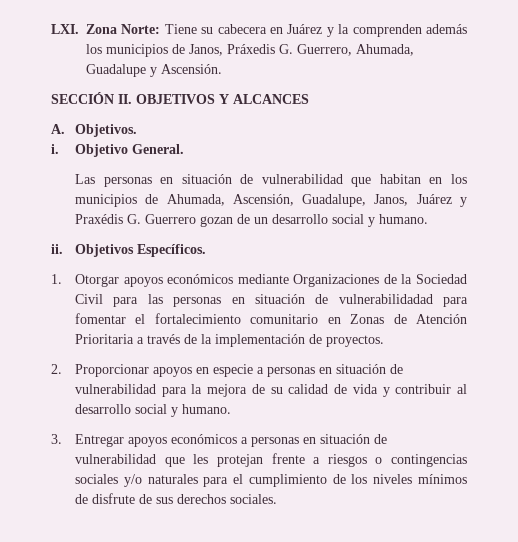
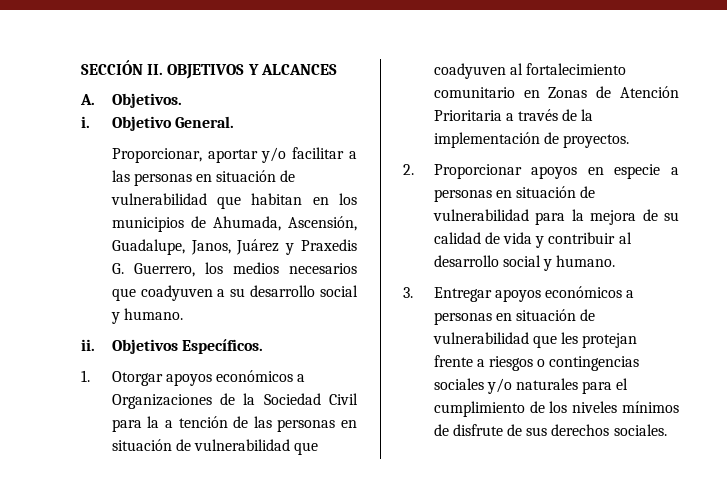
- LXI. Zona Norte: Tiene su cabecera en Juárez y la comprenden además los municipios de Janos, Práxedis G. Guerrero, Ahumada, Guadalupe y Ascensión.
- Las personas en situación de vulnerabilidad que habitan en los municipios de Ahumada, Ascensión, Guadalupe, Janos, Juárez y Praxédis G. Guerrero gozan de un desarrollo social y humano.
+ Proporcionar, aportar y/o facilitar a las personas en situación de vulnerabilidad que habitan en los municipios de Ahumada, Ascensión, Guadalupe, Janos, Juárez y Praxedis G. Guerrero, los medios necesarios que coadyuven a su desarrollo social y humano.
- 1. Otorgar apoyos económicos mediante Organizaciones de la Sociedad Civil para las personas en situación de vulnerabilidadad para fomentar el fortalecimiento comunitario en Zonas de Atención Prioritaria a través de la implementación de proyectos.
+ 1. Otorgar apoyos económicos a Organizaciones de la Sociedad Civil para la a tención de las personas en situación de vulnerabilidad que coadyuven al fortalecimiento comunitario en Zonas de Atención Prioritaria a través de la implementación de proyectos.

